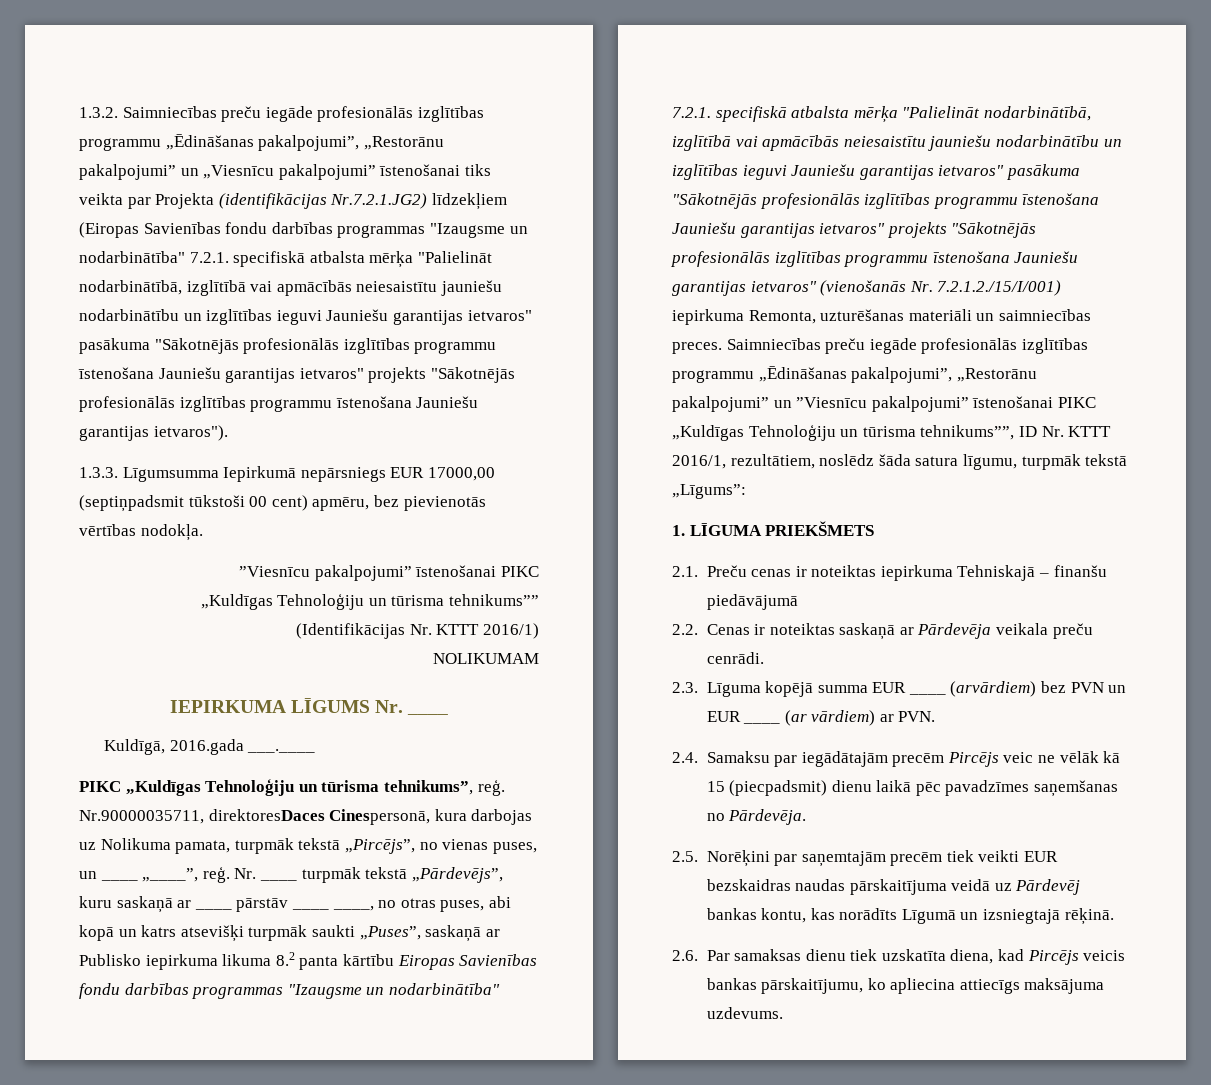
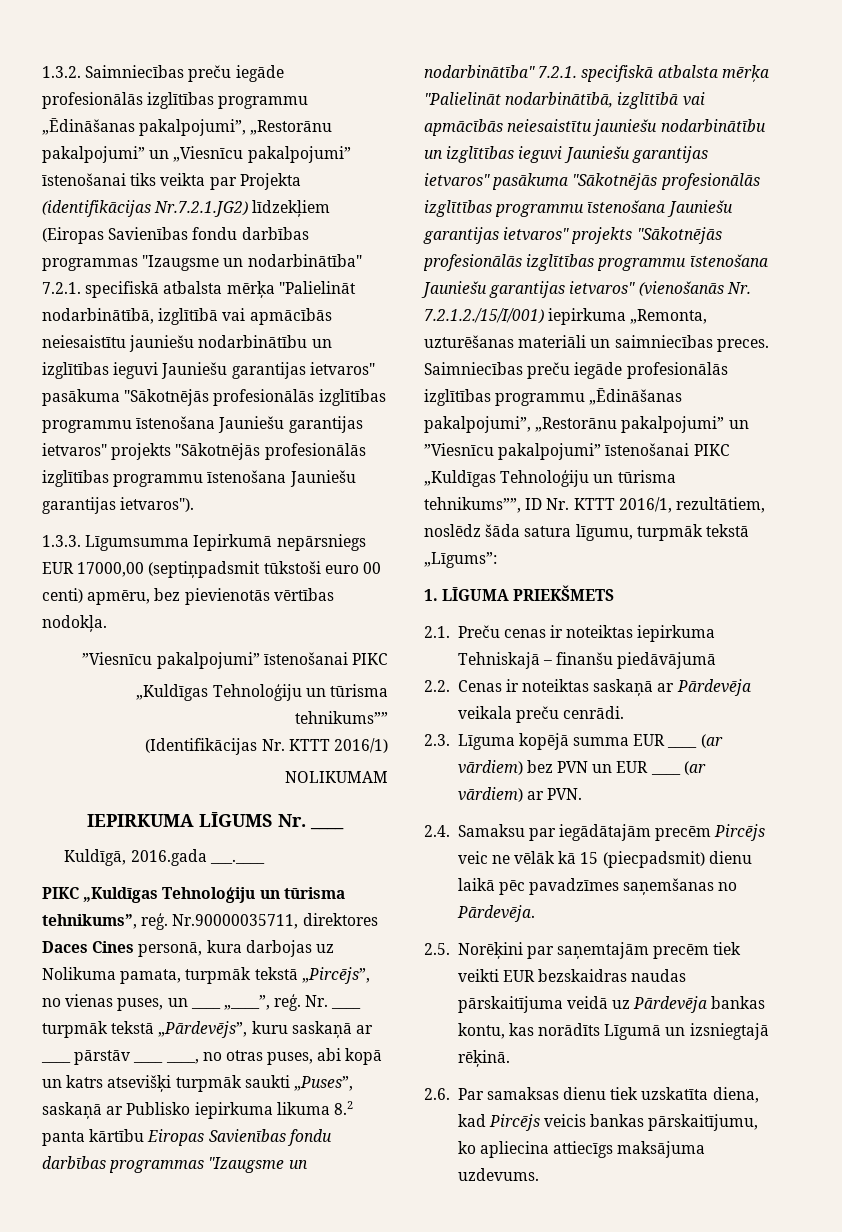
- 1.3.3. Līgumsumma Iepirkumā nepārsniegs EUR 17000,00 (septiņpadsmit tūkstoši 00 cent) apmēru, bez pievienotās vērtības nodokļa.
+ 1.3.3. Līgumsumma Iepirkumā nepārsniegs EUR 17000,00 (septiņpadsmit tūkstoši euro 00 centi) apmēru, bez pievienotās vērtības nodokļa.
- Nr.90000035711, direktoresDaces Cinespersonā, kura darbojas uz Nolikuma pamata, turpmāk tekstā „Pircējs”, no vienas puses, un ____ „____”, reģ.
+ Nr.90000035711, direktores Daces Cines personā, kura darbojas uz Nolikuma pamata, turpmāk tekstā „Pircējs”, no vienas puses, un ____ „____”, reģ.
- Nr. ____ turpmāk tekstā „Pārdevējs”, kuru saskaņā ar ____ pārstāv ____ ____, no otras puses, abi kopā un katrs atsevišķi turpmāk saukti „Puses”, saskaņā ar Publisko iepirkuma likuma 8.2 panta kārtību Eiropas Savienības fondu darbības programmas "Izaugsme un nodarbinātība" 7.2.1. specifiskā atbalsta mērķa "Palielināt nodarbinātībā, izglītībā vai apmācībās neiesaistītu jauniešu nodarbinātību un izglītības ieguvi Jauniešu garantijas ietvaros" pasākuma "Sākotnējās profesionālās izglītības programmu īstenošana Jauniešu garantijas ietvaros" projekts "Sākotnējās profesionālās izglītības programmu īstenošana Jauniešu garantijas ietvaros" (vienošanās Nr. 7.2.1.2./15/I/001) iepirkuma Remonta, uzturēšanas materiāli un saimniecības preces.
+ Nr. ____ turpmāk tekstā „Pārdevējs”, kuru saskaņā ar ____ pārstāv ____ ____, no otras puses, abi kopā un katrs atsevišķi turpmāk saukti „Puses”, saskaņā ar Publisko iepirkuma likuma 8.2 panta kārtību Eiropas Savienības fondu darbības programmas "Izaugsme un nodarbinātība" 7.2.1. specifiskā atbalsta mērķa "Palielināt nodarbinātībā, izglītībā vai apmācībās neiesaistītu jauniešu nodarbinātību un izglītības ieguvi Jauniešu garantijas ietvaros" pasākuma "Sākotnējās profesionālās izglītības programmu īstenošana Jauniešu garantijas ietvaros" projekts "Sākotnējās profesionālās izglītības programmu īstenošana Jauniešu garantijas ietvaros" (vienošanās Nr. 7.2.1.2./15/I/001) iepirkuma „Remonta, uzturēšanas materiāli un saimniecības preces.
- 2.3. Līguma kopējā summa EUR ____ (arvārdiem) bez PVN un EUR ____ (ar vārdiem) ar PVN.
+ 2.3. Līguma kopējā summa EUR ____ (ar vārdiem) bez PVN un EUR ____ (ar vārdiem) ar PVN.
- 2.5. Norēķini par saņemtajām precēm tiek veikti EUR bezskaidras naudas pārskaitījuma veidā uz Pārdevēj bankas kontu, kas norādīts Līgumā un izsniegtajā rēķinā.
+ 2.5. Norēķini par saņemtajām precēm tiek veikti EUR bezskaidras naudas pārskaitījuma veidā uz Pārdevēja bankas kontu, kas norādīts Līgumā un izsniegtajā rēķinā.

